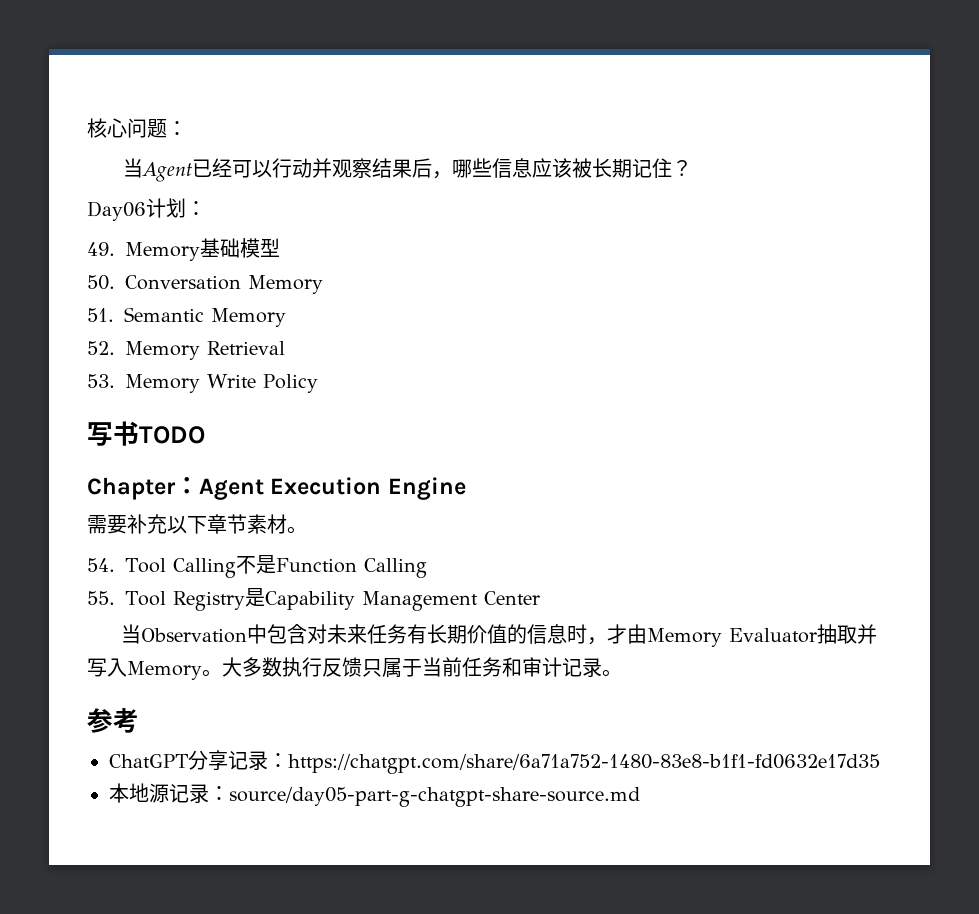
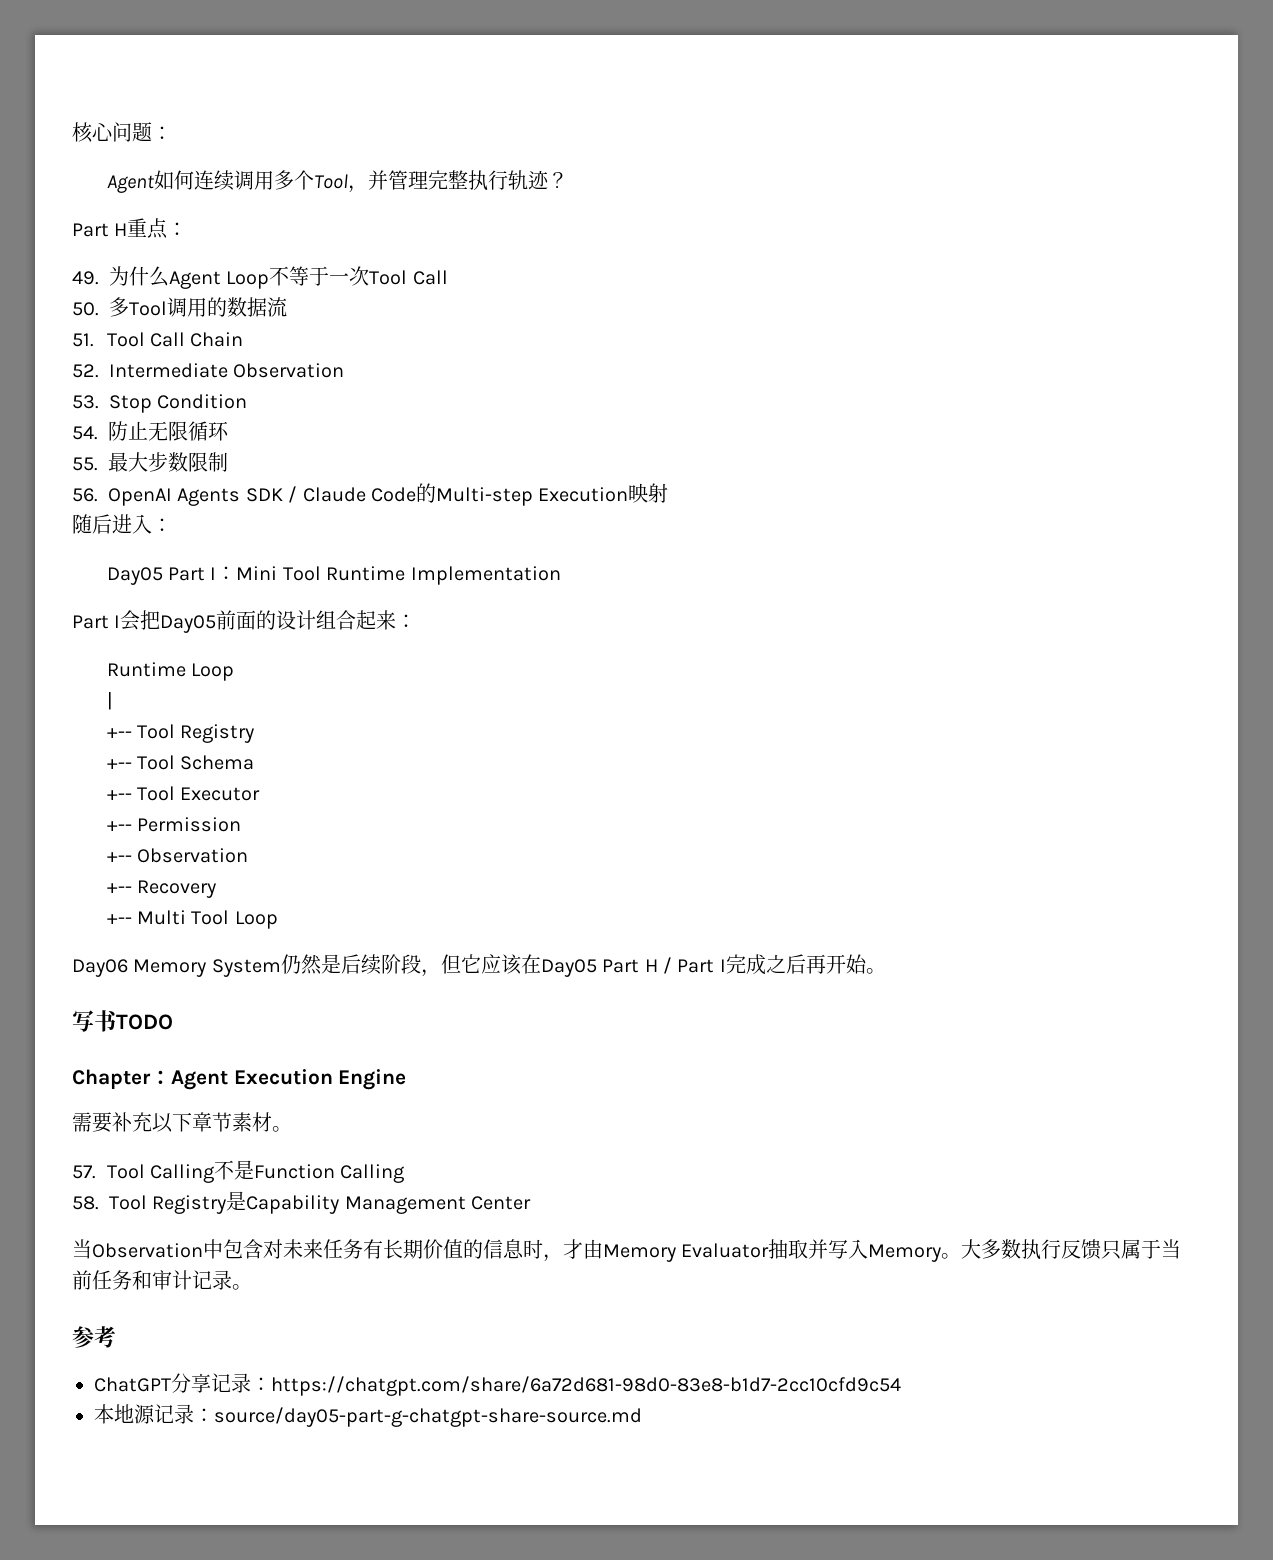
- 当Agent已经可以行动并观察结果后，哪些信息应该被长期记住？
- Day06计划：
- 49. Memory基础模型
- 50. Conversation Memory
- 51. Semantic Memory
+ Agent如何连续调用多个Tool，并管理完整执行轨迹？
+ Part H重点：
+ 49.为什么Agent Loop不等于一次Tool Call
+ 50.多Tool调用的数据流
+ 51. Tool Call Chain
- 52. Memory Retrieval
+ 52. Intermediate Observation
- 53. Memory Write Policy
+ 53. Stop Condition
+ 54.防止无限循环
+ 55.最大步数限制
+ 56. OpenAI Agents SDK / Claude Code的Multi-step Execution映射
+ 随后进入：
+ Day05 Part I：Mini Tool Runtime Implementation
+ Part I会把Day05前面的设计组合起来：
+ Runtime Loop
+ |
+ +-- Tool Registry
+ +-- Tool Schema
+ +-- Tool Executor
+ +-- Permission
+ +-- Observation
+ +-- Recovery
+ +-- Multi Tool Loop
+ Day06 Memory System仍然是后续阶段，但它应该在Day05 Part H / Part I完成之后再开始。
- 54. Tool Calling不是Function Calling
+ 57. Tool Calling不是Function Calling
- 55. Tool Registry是Capability Management Center
+ 58. Tool Registry是Capability Management Center
- ChatGPT分享记录：https://chatgpt.com/share/6a71a752-1480-83e8-b1f1-fd0632e17d35
+ ChatGPT分享记录：https://chatgpt.com/share/6a72d681-98d0-83e8-b1d7-2cc10cfd9c54

